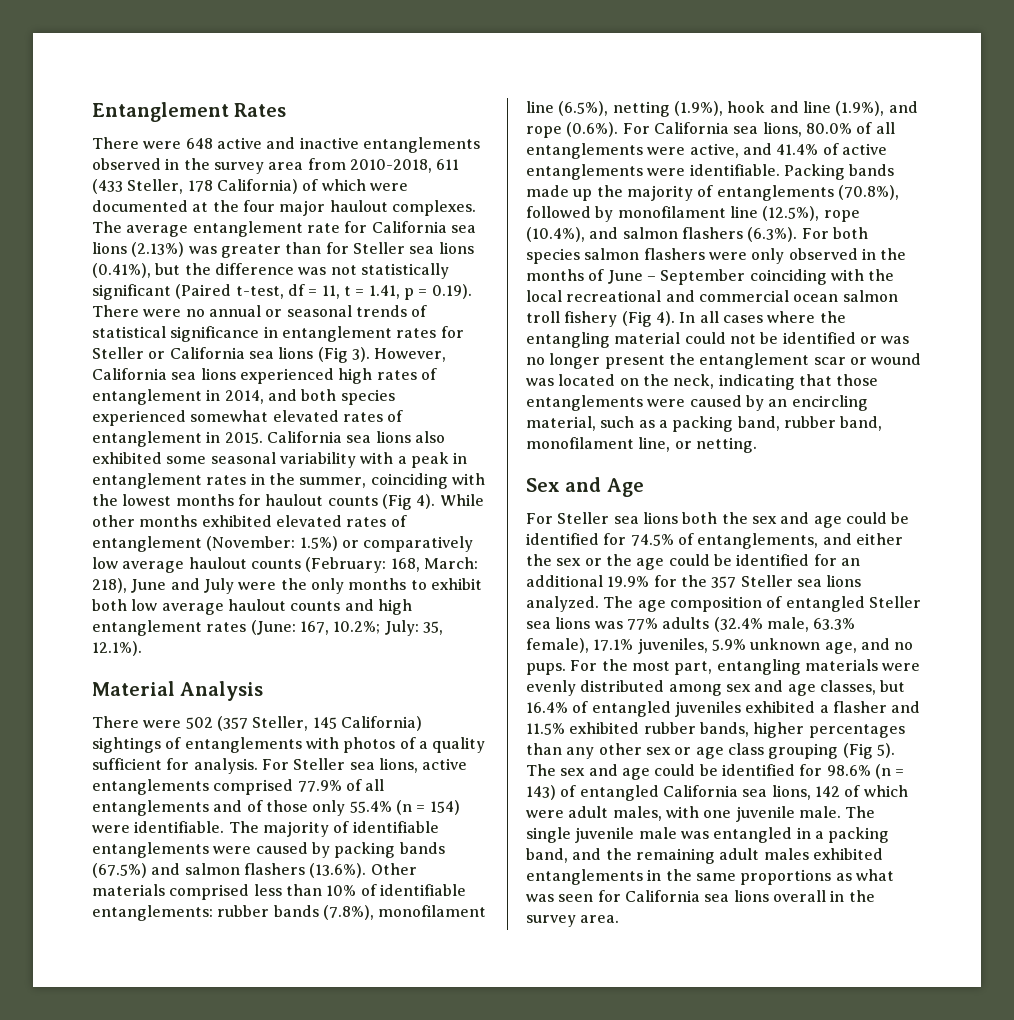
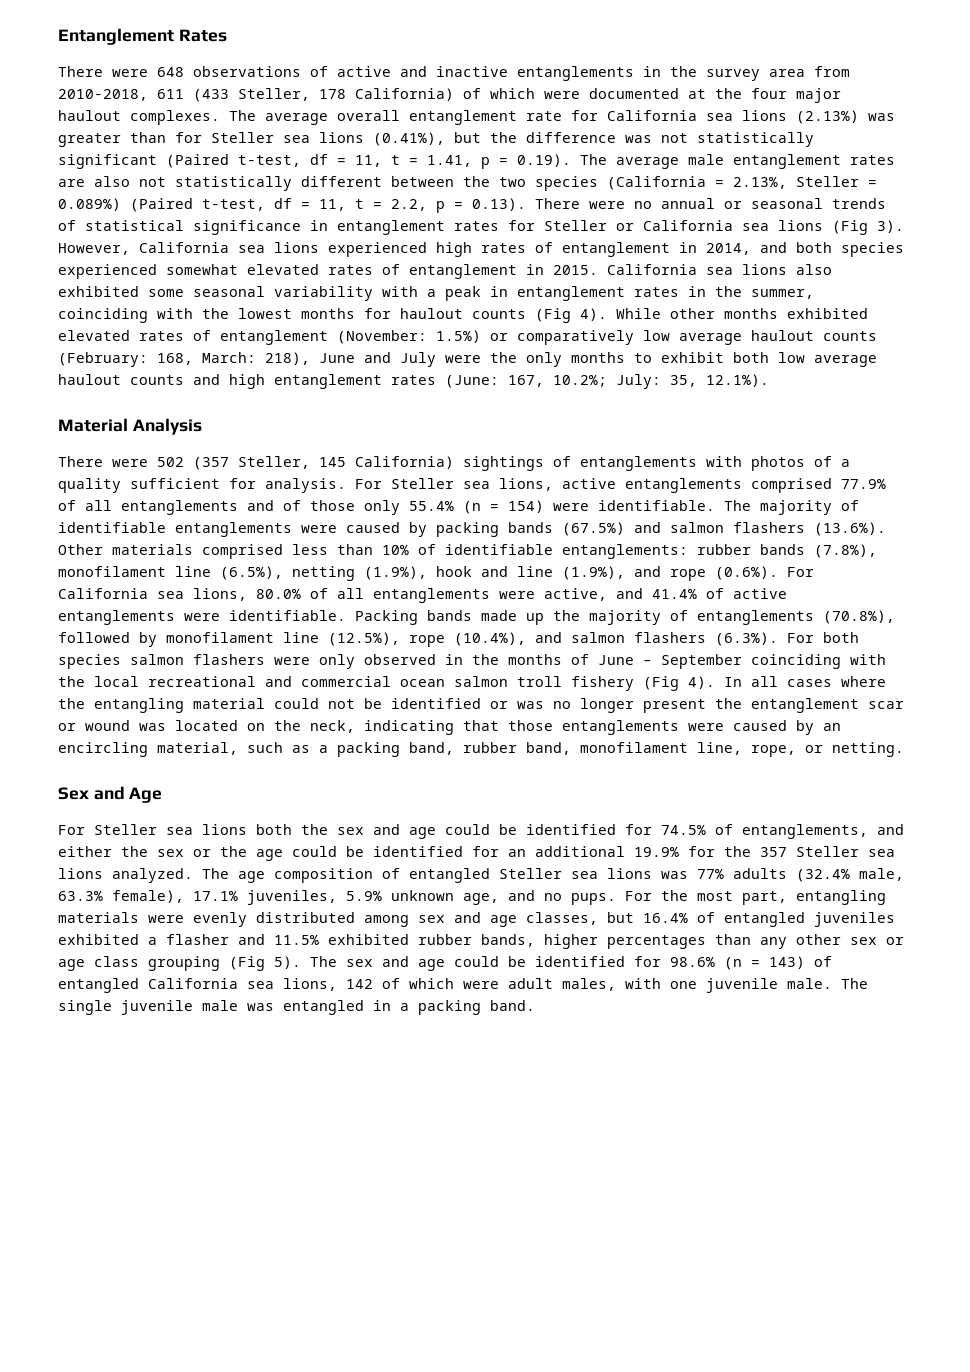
- There were 648 active and inactive entanglements observed in the survey area from 2010-2018, 611 (433 Steller, 178 California) of which were documented at the four major haulout complexes.
+ There were 648 observations of active and inactive entanglements in the survey area from 2010-2018, 611 (433 Steller, 178 California) of which were documented at the four major haulout complexes.
- The average entanglement rate for California sea lions (2.13%) was greater than for Steller sea lions (0.41%), but the difference was not statistically significant (Paired t-test, df = 11, t = 1.41, p = 0.19). There were no annual or seasonal trends of statistical significance in entanglement rates for Steller or California sea lions (Fig 3).
+ The average overall entanglement rate for California sea lions (2.13%) was greater than for Steller sea lions (0.41%), but the difference was not statistically significant (Paired t-test, df = 11, t = 1.41, p = 0.19). The average male entanglement rates are also not statistically different between the two species (California = 2.13%, Steller = 0.089%) (Paired t-test, df = 11, t = 2.2, p = 0.13). There were no annual or seasonal trends of statistical significance in entanglement rates for Steller or California sea lions (Fig 3).
- In all cases where the entangling material could not be identified or was no longer present the entanglement scar or wound was located on the neck, indicating that those entanglements were caused by an encircling material, such as a packing band, rubber band, monofilament line, or netting.
+ In all cases where the entangling material could not be identified or was no longer present the entanglement scar or wound was located on the neck, indicating that those entanglements were caused by an encircling material, such as a packing band, rubber band, monofilament line, rope, or netting.
- The single juvenile male was entangled in a packing band, and the remaining adult males exhibited entanglements in the same proportions as what was seen for California sea lions overall in the survey area.
+ The single juvenile male was entangled in a packing band.

